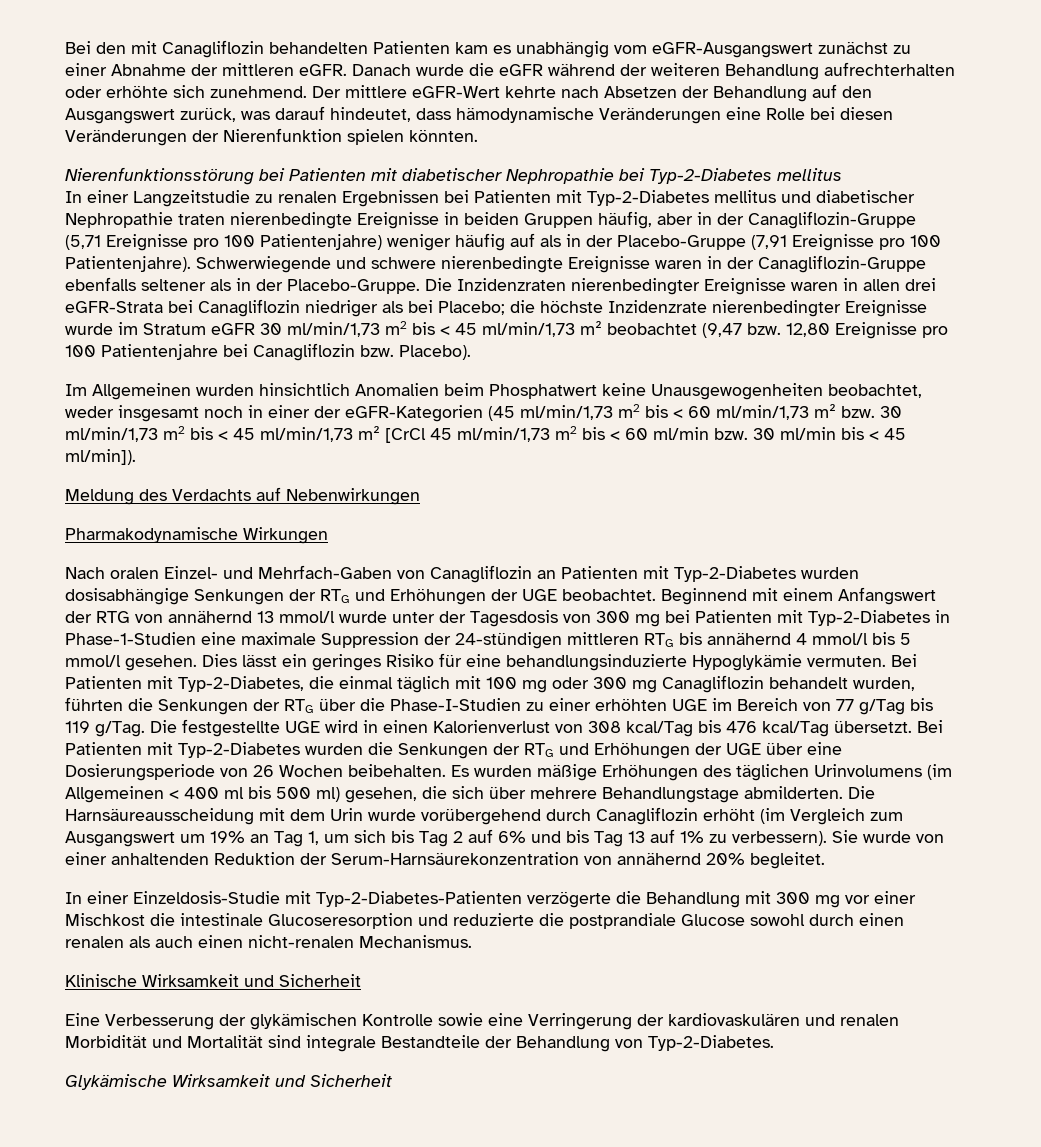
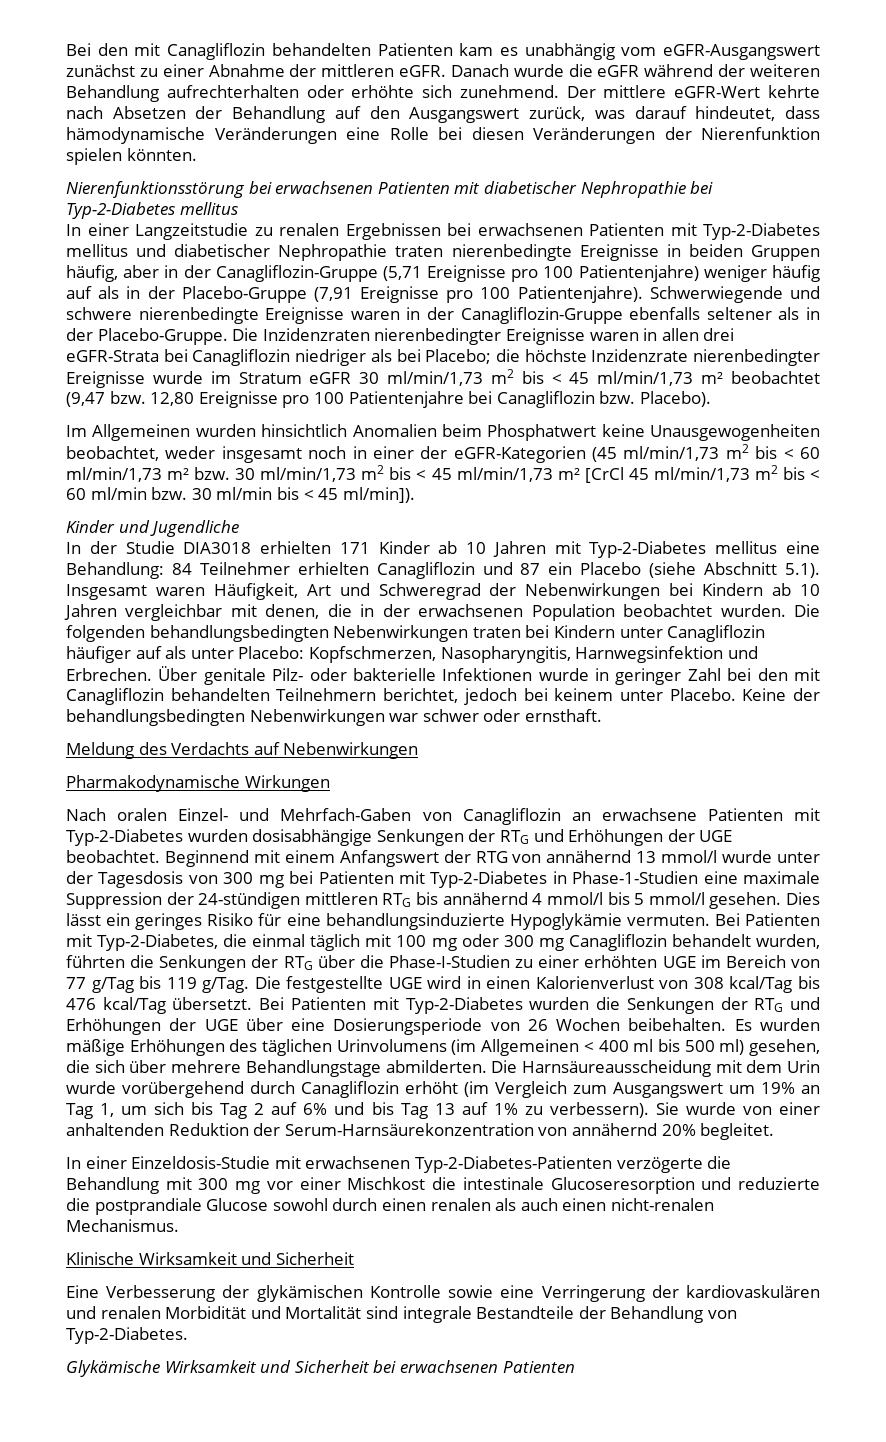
- Nierenfunktionsstörung bei Patienten mit diabetischer Nephropathie bei Typ-2-Diabetes mellitus
+ Nierenfunktionsstörung bei erwachsenen Patienten mit diabetischer Nephropathie bei Typ-2-Diabetes mellitus
- In einer Langzeitstudie zu renalen Ergebnissen bei Patienten mit Typ-2-Diabetes mellitus und diabetischer Nephropathie traten nierenbedingte Ereignisse in beiden Gruppen häufig, aber in der Canagliflozin-Gruppe (5,71 Ereignisse pro 100 Patientenjahre) weniger häufig auf als in der Placebo-Gruppe (7,91 Ereignisse pro 100 Patientenjahre).
+ In einer Langzeitstudie zu renalen Ergebnissen bei erwachsenen Patienten mit Typ-2-Diabetes mellitus und diabetischer Nephropathie traten nierenbedingte Ereignisse in beiden Gruppen häufig, aber in der Canagliflozin-Gruppe (5,71 Ereignisse pro 100 Patientenjahre) weniger häufig auf als in der Placebo-Gruppe (7,91 Ereignisse pro 100 Patientenjahre).
+ Kinder und Jugendliche
+ In der Studie DIA3018 erhielten 171 Kinder ab 10 Jahren mit Typ-2-Diabetes mellitus eine Behandlung: 84 Teilnehmer erhielten Canagliflozin und 87 ein Placebo (siehe Abschnitt 5.1). Insgesamt waren Häufigkeit, Art und Schweregrad der Nebenwirkungen bei Kindern ab 10 Jahren vergleichbar mit denen, die in der erwachsenen Population beobachtet wurden. Die folgenden behandlungsbedingten Nebenwirkungen traten bei Kindern unter Canagliflozin häufiger auf als unter Placebo: Kopfschmerzen, Nasopharyngitis, Harnwegsinfektion und Erbrechen. Über genitale Pilz- oder bakterielle Infektionen wurde in geringer Zahl bei den mit Canagliflozin behandelten Teilnehmern berichtet, jedoch bei keinem unter Placebo. Keine der behandlungsbedingten Nebenwirkungen war schwer oder ernsthaft.
- Nach oralen Einzel- und Mehrfach-Gaben von Canagliflozin an Patienten mit Typ-2-Diabetes wurden dosisabhängige Senkungen der RTG und Erhöhungen der UGE beobachtet.
+ Nach oralen Einzel- und Mehrfach-Gaben von Canagliflozin an erwachsene Patienten mit Typ-2-Diabetes wurden dosisabhängige Senkungen der RTG und Erhöhungen der UGE beobachtet.
- In einer Einzeldosis-Studie mit Typ-2-Diabetes-Patienten verzögerte die Behandlung mit 300 mg vor einer Mischkost die intestinale Glucoseresorption und reduzierte die postprandiale Glucose sowohl durch einen renalen als auch einen nicht-renalen Mechanismus.
+ In einer Einzeldosis-Studie mit erwachsenen Typ-2-Diabetes-Patienten verzögerte die Behandlung mit 300 mg vor einer Mischkost die intestinale Glucoseresorption und reduzierte die postprandiale Glucose sowohl durch einen renalen als auch einen nicht-renalen Mechanismus.
- Glykämische Wirksamkeit und Sicherheit
+ Glykämische Wirksamkeit und Sicherheit bei erwachsenen Patienten

